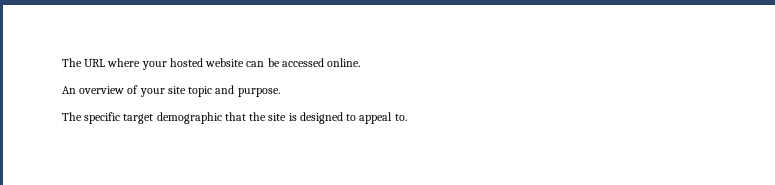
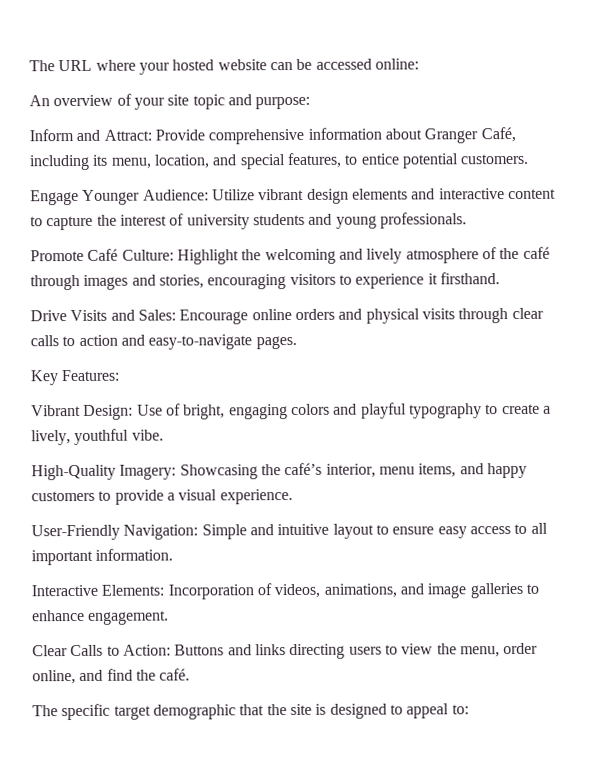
- The URL where your hosted website can be accessed online.
+ The URL where your hosted website can be accessed online:
- An overview of your site topic and purpose.
+ An overview of your site topic and purpose:
+ Inform and Attract: Provide comprehensive information about Granger Café, including its menu, location, and special features, to entice potential customers.
+ Engage Younger Audience: Utilize vibrant design elements and interactive content to capture the interest of university students and young professionals.
+ Promote Café Culture: Highlight the welcoming and lively atmosphere of the café through images and stories, encouraging visitors to experience it firsthand.
+ Drive Visits and Sales: Encourage online orders and physical visits through clear calls to action and easy-to-navigate pages.
+ Key Features:
+ Vibrant Design: Use of bright, engaging colors and playful typography to create a lively, youthful vibe.
+ High-Quality Imagery: Showcasing the café’s interior, menu items, and happy customers to provide a visual experience.
+ User-Friendly Navigation: Simple and intuitive layout to ensure easy access to all important information.
+ Interactive Elements: Incorporation of videos, animations, and image galleries to enhance engagement.
+ Clear Calls to Action: Buttons and links directing users to view the menu, order online, and find the café.
- The specific target demographic that the site is designed to appeal to.
+ The specific target demographic that the site is designed to appeal to:

